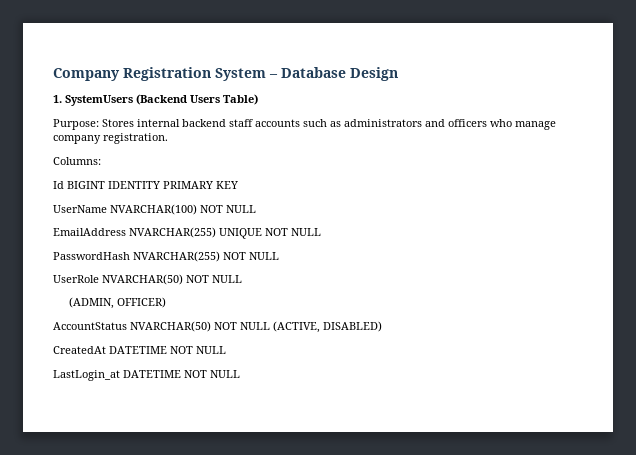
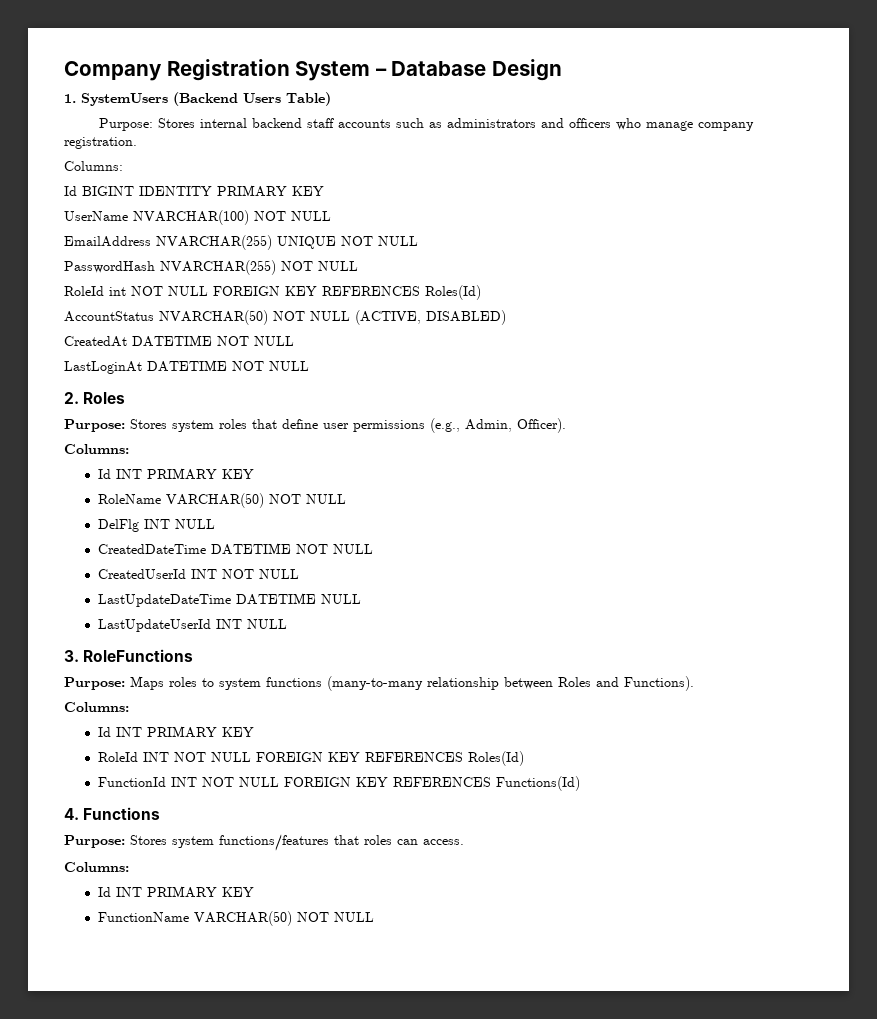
- UserRole NVARCHAR(50) NOT NULL
- (ADMIN, OFFICER)
+ RoleId int NOT NULL FOREIGN KEY REFERENCES Roles(Id)
- LastLogin_at DATETIME NOT NULL
+ LastLoginAt DATETIME NOT NULL
+ 2. Roles
+ Purpose: Stores system roles that define user permissions (e.g., Admin, Officer).
+ Columns:
+ Id INT PRIMARY KEY
+ RoleName VARCHAR(50) NOT NULL
+ DelFlg INT NULL
+ CreatedDateTime DATETIME NOT NULL
+ CreatedUserId INT NOT NULL
+ LastUpdateDateTime DATETIME NULL
+ LastUpdateUserId INT NULL
+ 3. RoleFunctions
+ Purpose: Maps roles to system functions (many-to-many relationship between Roles and Functions).
+ Columns:
+ Id INT PRIMARY KEY
+ RoleId INT NOT NULL FOREIGN KEY REFERENCES Roles(Id)
+ FunctionId INT NOT NULL FOREIGN KEY REFERENCES Functions(Id)
+ 4. Functions
+ Purpose: Stores system functions/features that roles can access.
+ Columns:
+ Id INT PRIMARY KEY
+ FunctionName VARCHAR(50) NOT NULL

